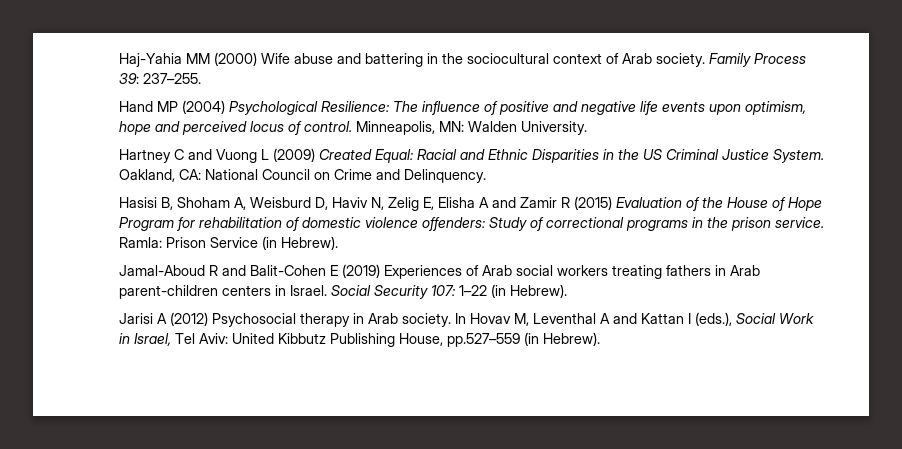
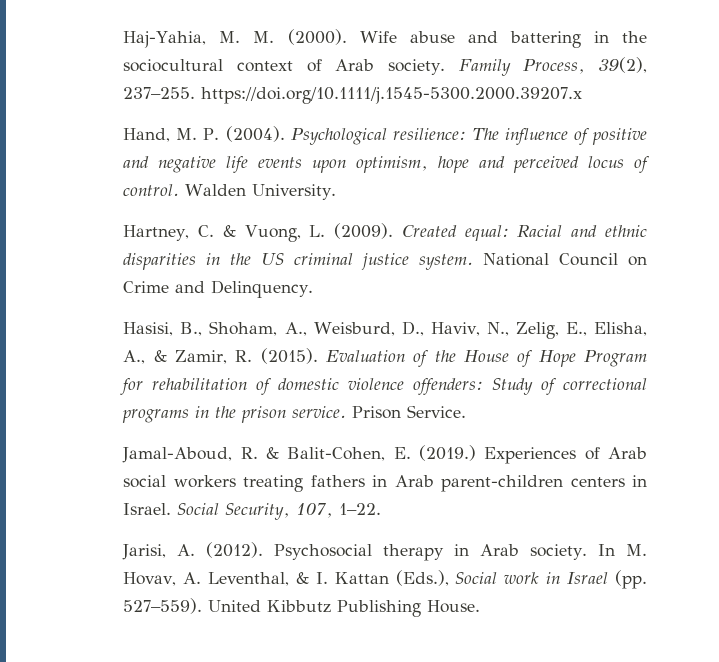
- Haj-Yahia MM (2000) Wife abuse and battering in the sociocultural context of Arab society.
+ Haj-Yahia, M. M. (2000). Wife abuse and battering in the sociocultural context of Arab society.
- Family Process 39: 237–255.
- Hand MP (2004) Psychological Resilience: The influence of positive and negative life events upon optimism, hope and perceived locus of control.
+ Family Process, 39(2), 237–255. https://doi.org/10.1111/j.1545-5300.2000.39207.x
+ Hand, M. P. (2004). Psychological resilience: The influence of positive and negative life events upon optimism, hope and perceived locus of control.
- Minneapolis, MN: Walden University.
+ Walden University.
- Hartney C and Vuong L (2009) Created Equal: Racial and Ethnic Disparities in the US Criminal Justice System. Oakland, CA: National Council on Crime and Delinquency.
+ Hartney, C. & Vuong, L. (2009). Created equal: Racial and ethnic disparities in the US criminal justice system. National Council on Crime and Delinquency.
- Hasisi B, Shoham A, Weisburd D, Haviv N, Zelig E, Elisha A and Zamir R (2015) Evaluation of the House of Hope Program for rehabilitation of domestic violence offenders: Study of correctional programs in the prison service.
+ Hasisi, B., Shoham, A., Weisburd, D., Haviv, N., Zelig, E., Elisha, A., & Zamir, R. (2015). Evaluation of the House of Hope Program for rehabilitation of domestic violence offenders: Study of correctional programs in the prison service.
- Ramla: Prison Service (in Hebrew).
- Jamal-Aboud R and Balit-Cohen E (2019) Experiences of Arab social workers treating fathers in Arab parent-children centers in Israel.
+ Prison Service.
+ Jamal-Aboud, R. & Balit-Cohen, E. (2019.) Experiences of Arab social workers treating fathers in Arab parent-children centers in Israel.
- Social Security 107: 1–22 (in Hebrew).
- Jarisi A (2012) Psychosocial therapy in Arab society.
+ Social Security, 107, 1–22.
+ Jarisi, A. (2012). Psychosocial therapy in Arab society.
- In Hovav M, Leventhal A and Kattan I (eds.), Social Work in Israel, Tel Aviv: United Kibbutz Publishing House, pp.527–559 (in Hebrew).
+ In M. Hovav, A. Leventhal, & I. Kattan (Eds.), Social work in Israel (pp. 527–559). United Kibbutz Publishing House.

